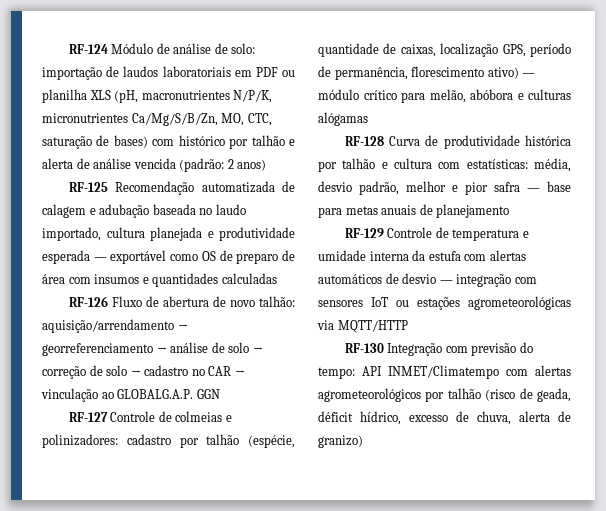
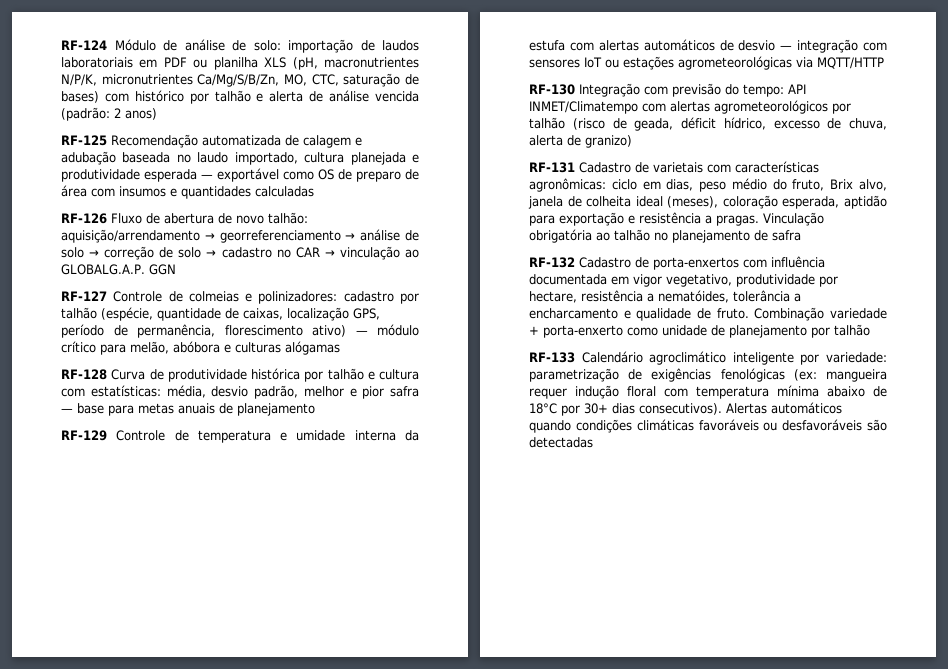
+ RF-131 Cadastro de varietais com características agronômicas: ciclo em dias, peso médio do fruto, Brix alvo, janela de colheita ideal (meses), coloração esperada, aptidão para exportação e resistência a pragas. Vinculação obrigatória ao talhão no planejamento de safra
+ RF-132 Cadastro de porta-enxertos com influência documentada em vigor vegetativo, produtividade por hectare, resistência a nematóides, tolerância a encharcamento e qualidade de fruto. Combinação variedade + porta-enxerto como unidade de planejamento por talhão
+ RF-133 Calendário agroclimático inteligente por variedade: parametrização de exigências fenológicas (ex: mangueira requer indução floral com temperatura mínima abaixo de 18°C por 30+ dias consecutivos). Alertas automáticos quando condições climáticas favoráveis ou desfavoráveis são detectadas

